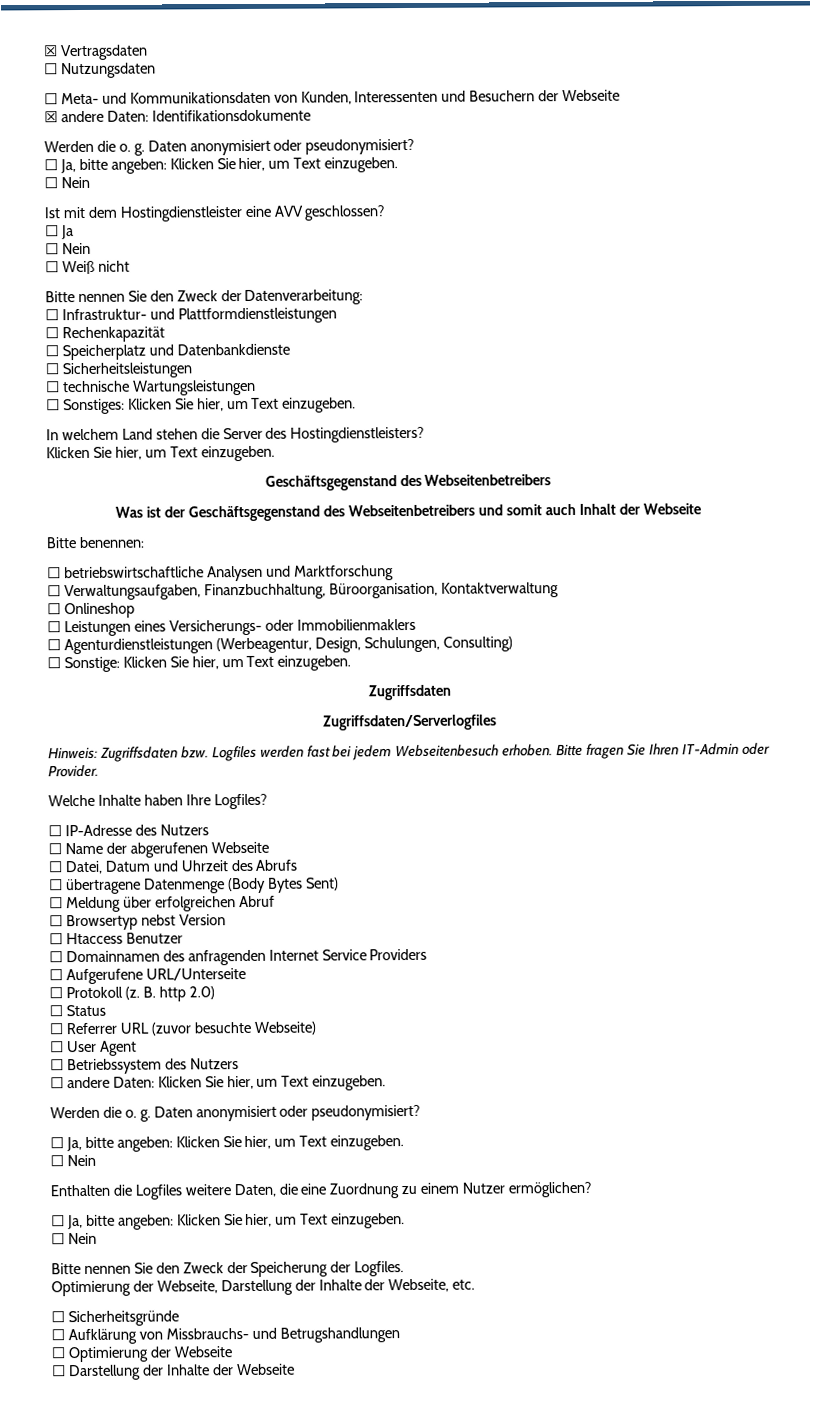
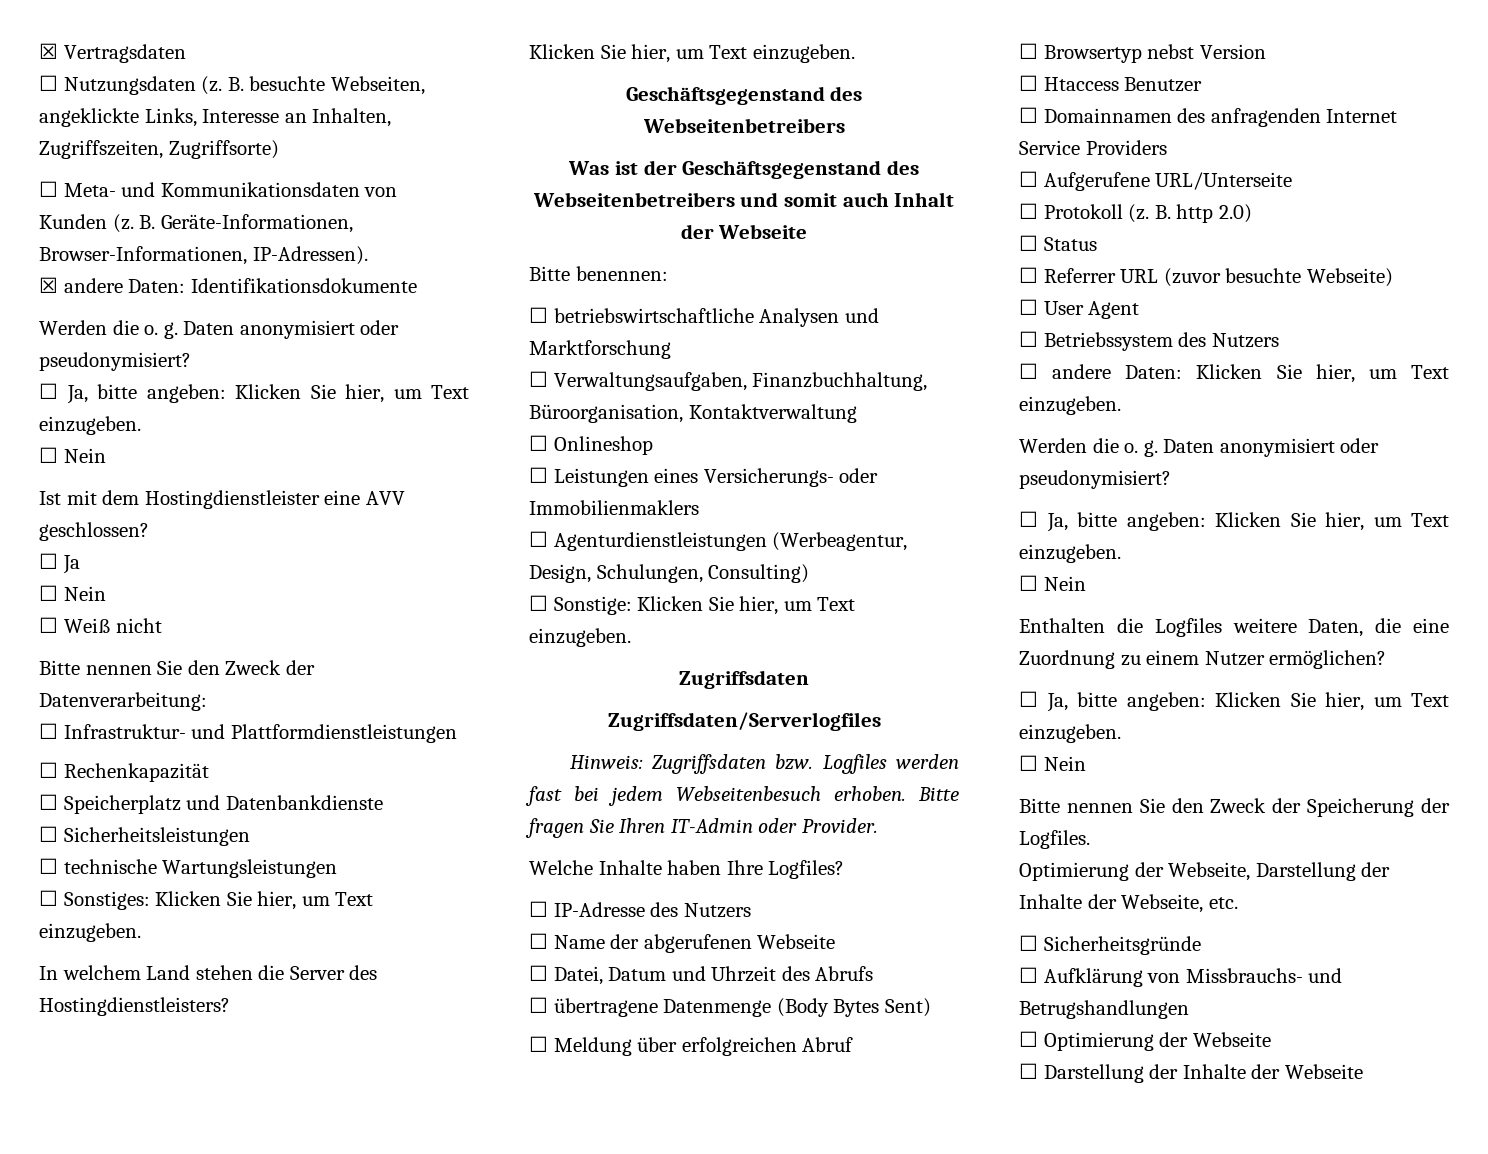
- ☐ Nutzungsdaten
+ ☐ Nutzungsdaten (z. B. besuchte Webseiten, angeklickte Links, Interesse an Inhalten, Zugriffszeiten, Zugriffsorte)
- ☐ Meta- und Kommunikationsdaten von Kunden, Interessenten und Besuchern der Webseite
+ ☐ Meta- und Kommunikationsdaten von Kunden (z. B. Geräte-Informationen, Browser-Informationen, IP-Adressen).

